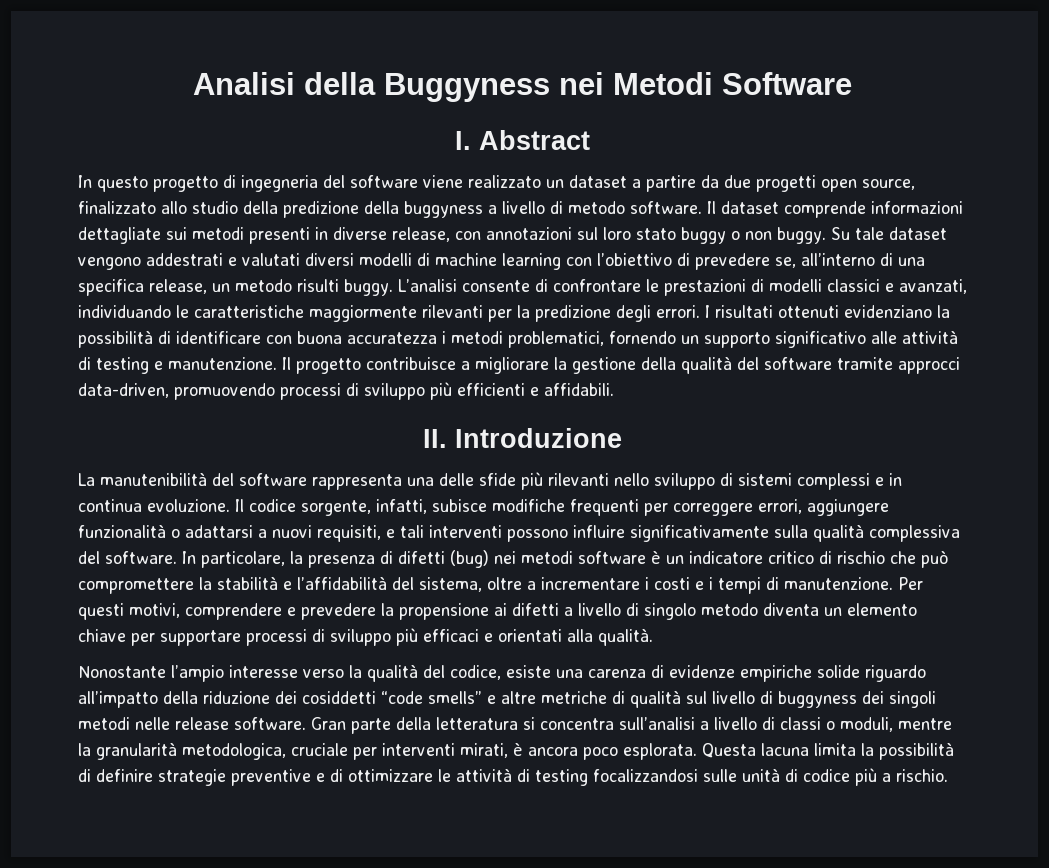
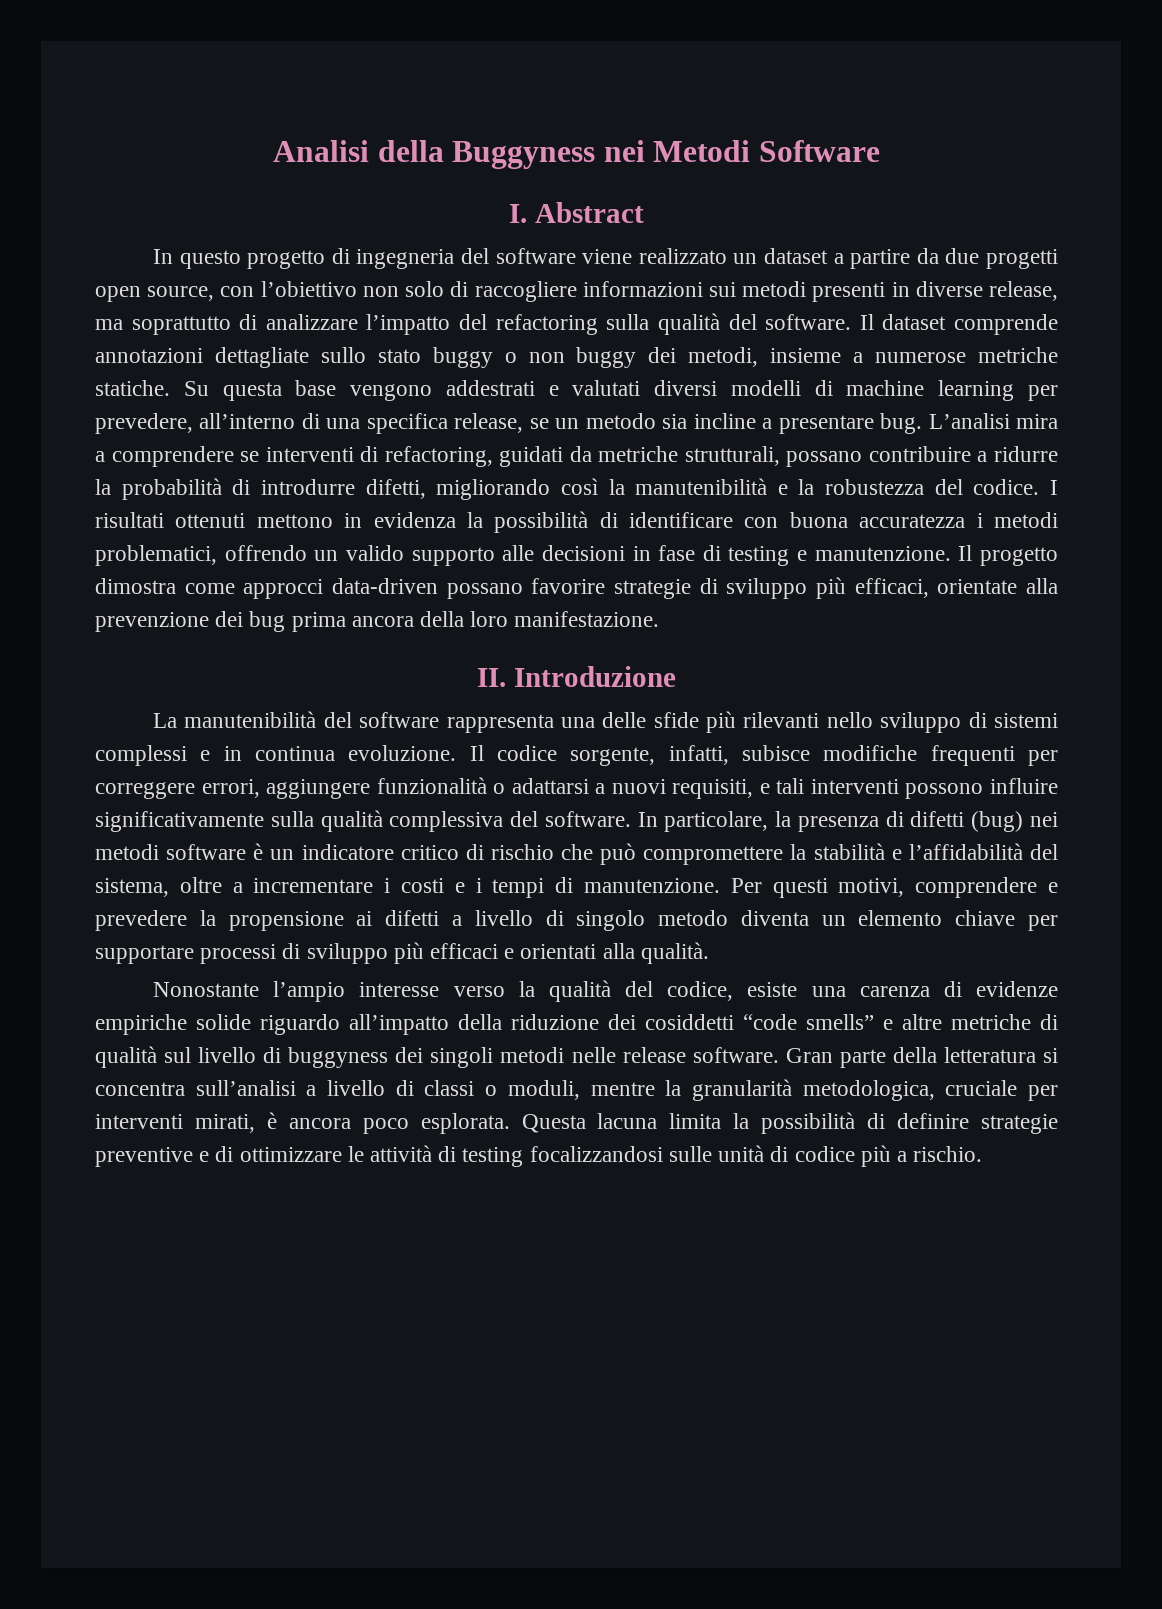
- In questo progetto di ingegneria del software viene realizzato un dataset a partire da due progetti open source, finalizzato allo studio della predizione della buggyness a livello di metodo software. Il dataset comprende informazioni dettagliate sui metodi presenti in diverse release, con annotazioni sul loro stato buggy o non buggy. Su tale dataset vengono addestrati e valutati diversi modelli di machine learning con l’obiettivo di prevedere se, all’interno di una specifica release, un metodo risulti buggy. L’analisi consente di confrontare le prestazioni di modelli classici e avanzati, individuando le caratteristiche maggiormente rilevanti per la predizione degli errori. I risultati ottenuti evidenziano la possibilità di identificare con buona accuratezza i metodi problematici, fornendo un supporto significativo alle attività di testing e manutenzione.
+ In questo progetto di ingegneria del software viene realizzato un dataset a partire da due progetti open source, con l’obiettivo non solo di raccogliere informazioni sui metodi presenti in diverse release, ma soprattutto di analizzare l’impatto del refactoring sulla qualità del software. Il dataset comprende annotazioni dettagliate sullo stato buggy o non buggy dei metodi, insieme a numerose metriche statiche. Su questa base vengono addestrati e valutati diversi modelli di machine learning per prevedere, all’interno di una specifica release, se un metodo sia incline a presentare bug. L’analisi mira a comprendere se interventi di refactoring, guidati da metriche strutturali, possano contribuire a ridurre la probabilità di introdurre difetti, migliorando così la manutenibilità e la robustezza del codice. I risultati ottenuti mettono in evidenza la possibilità di identificare con buona accuratezza i metodi problematici, offrendo un valido supporto alle decisioni in fase di testing e manutenzione.
- Il progetto contribuisce a migliorare la gestione della qualità del software tramite approcci data-driven, promuovendo processi di sviluppo più efficienti e affidabili.
+ Il progetto dimostra come approcci data-driven possano favorire strategie di sviluppo più efficaci, orientate alla prevenzione dei bug prima ancora della loro manifestazione.

